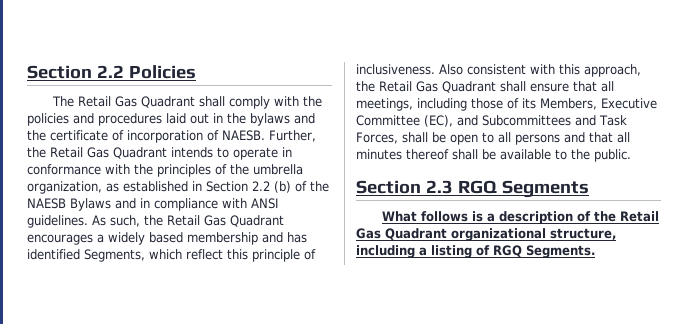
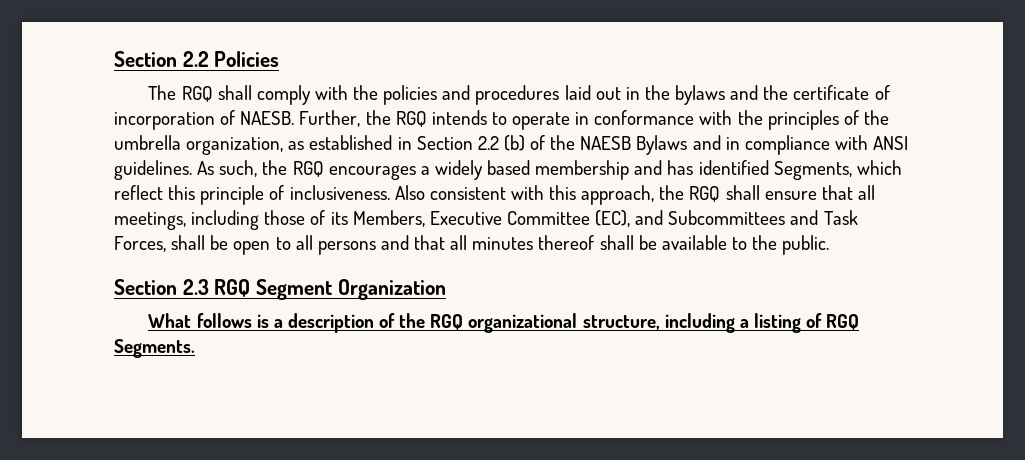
- The Retail Gas Quadrant shall comply with the policies and procedures laid out in the bylaws and the certificate of incorporation of NAESB.
+ The RGQ shall comply with the policies and procedures laid out in the bylaws and the certificate of incorporation of NAESB.
- Further, the Retail Gas Quadrant intends to operate in conformance with the principles of the umbrella organization, as established in Section 2.2 (b) of the NAESB Bylaws and in compliance with ANSI guidelines.
+ Further, the RGQ intends to operate in conformance with the principles of the umbrella organization, as established in Section 2.2 (b) of the NAESB Bylaws and in compliance with ANSI guidelines.
- As such, the Retail Gas Quadrant encourages a widely based membership and has identified Segments, which reflect this principle of inclusiveness.
+ As such, the RGQ encourages a widely based membership and has identified Segments, which reflect this principle of inclusiveness.
- Also consistent with this approach, the Retail Gas Quadrant shall ensure that all meetings, including those of its Members, Executive Committee (EC), and Subcommittees and Task Forces, shall be open to all persons and that all minutes thereof shall be available to the public.
+ Also consistent with this approach, the RGQ shall ensure that all meetings, including those of its Members, Executive Committee (EC), and Subcommittees and Task Forces, shall be open to all persons and that all minutes thereof shall be available to the public.
- Section 2.3 RGQ Segments
+ Section 2.3 RGQ Segment Organization
- What follows is a description of the Retail Gas Quadrant organizational structure, including a listing of RGQ Segments.
+ What follows is a description of the RGQ organizational structure, including a listing of RGQ Segments.

